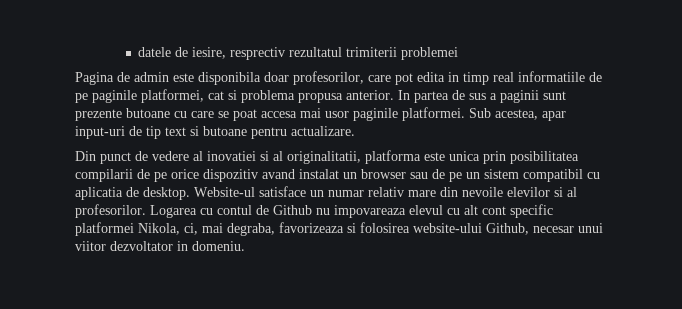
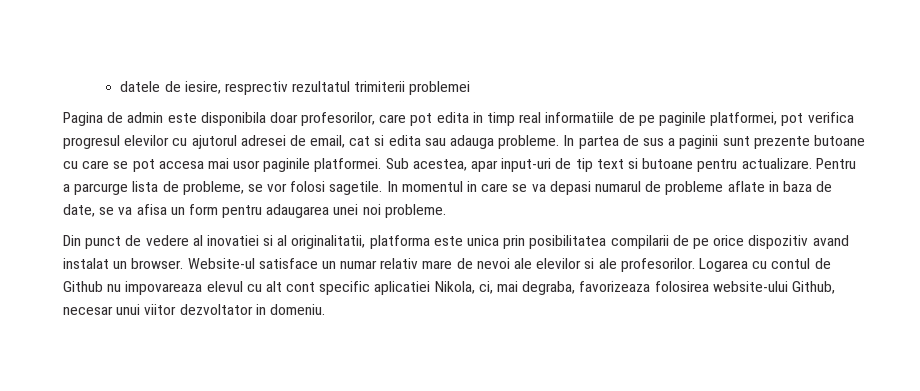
- Pagina de admin este disponibila doar profesorilor, care pot edita in timp real informatiile de pe paginile platformei, cat si problema propusa anterior.
+ Pagina de admin este disponibila doar profesorilor, care pot edita in timp real informatiile de pe paginile platformei, pot verifica progresul elevilor cu ajutorul adresei de email, cat si edita sau adauga probleme.
- In partea de sus a paginii sunt prezente butoane cu care se poat accesa mai usor paginile platformei.
+ In partea de sus a paginii sunt prezente butoane cu care se pot accesa mai usor paginile platformei.
+ Pentru a parcurge lista de probleme, se vor folosi sagetile. In momentul in care se va depasi numarul de probleme aflate in baza de date, se va afisa un form pentru adaugarea unei noi probleme.
- Din punct de vedere al inovatiei si al originalitatii, platforma este unica prin posibilitatea compilarii de pe orice dispozitiv avand instalat un browser sau de pe un sistem compatibil cu aplicatia de desktop.
+ Din punct de vedere al inovatiei si al originalitatii, platforma este unica prin posibilitatea compilarii de pe orice dispozitiv avand instalat un browser.
- Website-ul satisface un numar relativ mare din nevoile elevilor si al profesorilor.
+ Website-ul satisface un numar relativ mare de nevoi ale elevilor si ale profesorilor.
- Logarea cu contul de Github nu impovareaza elevul cu alt cont specific platformei Nikola, ci, mai degraba, favorizeaza si folosirea website-ului Github, necesar unui viitor dezvoltator in domeniu.
+ Logarea cu contul de Github nu impovareaza elevul cu alt cont specific aplicatiei Nikola, ci, mai degraba, favorizeaza folosirea website-ului Github, necesar unui viitor dezvoltator in domeniu.

